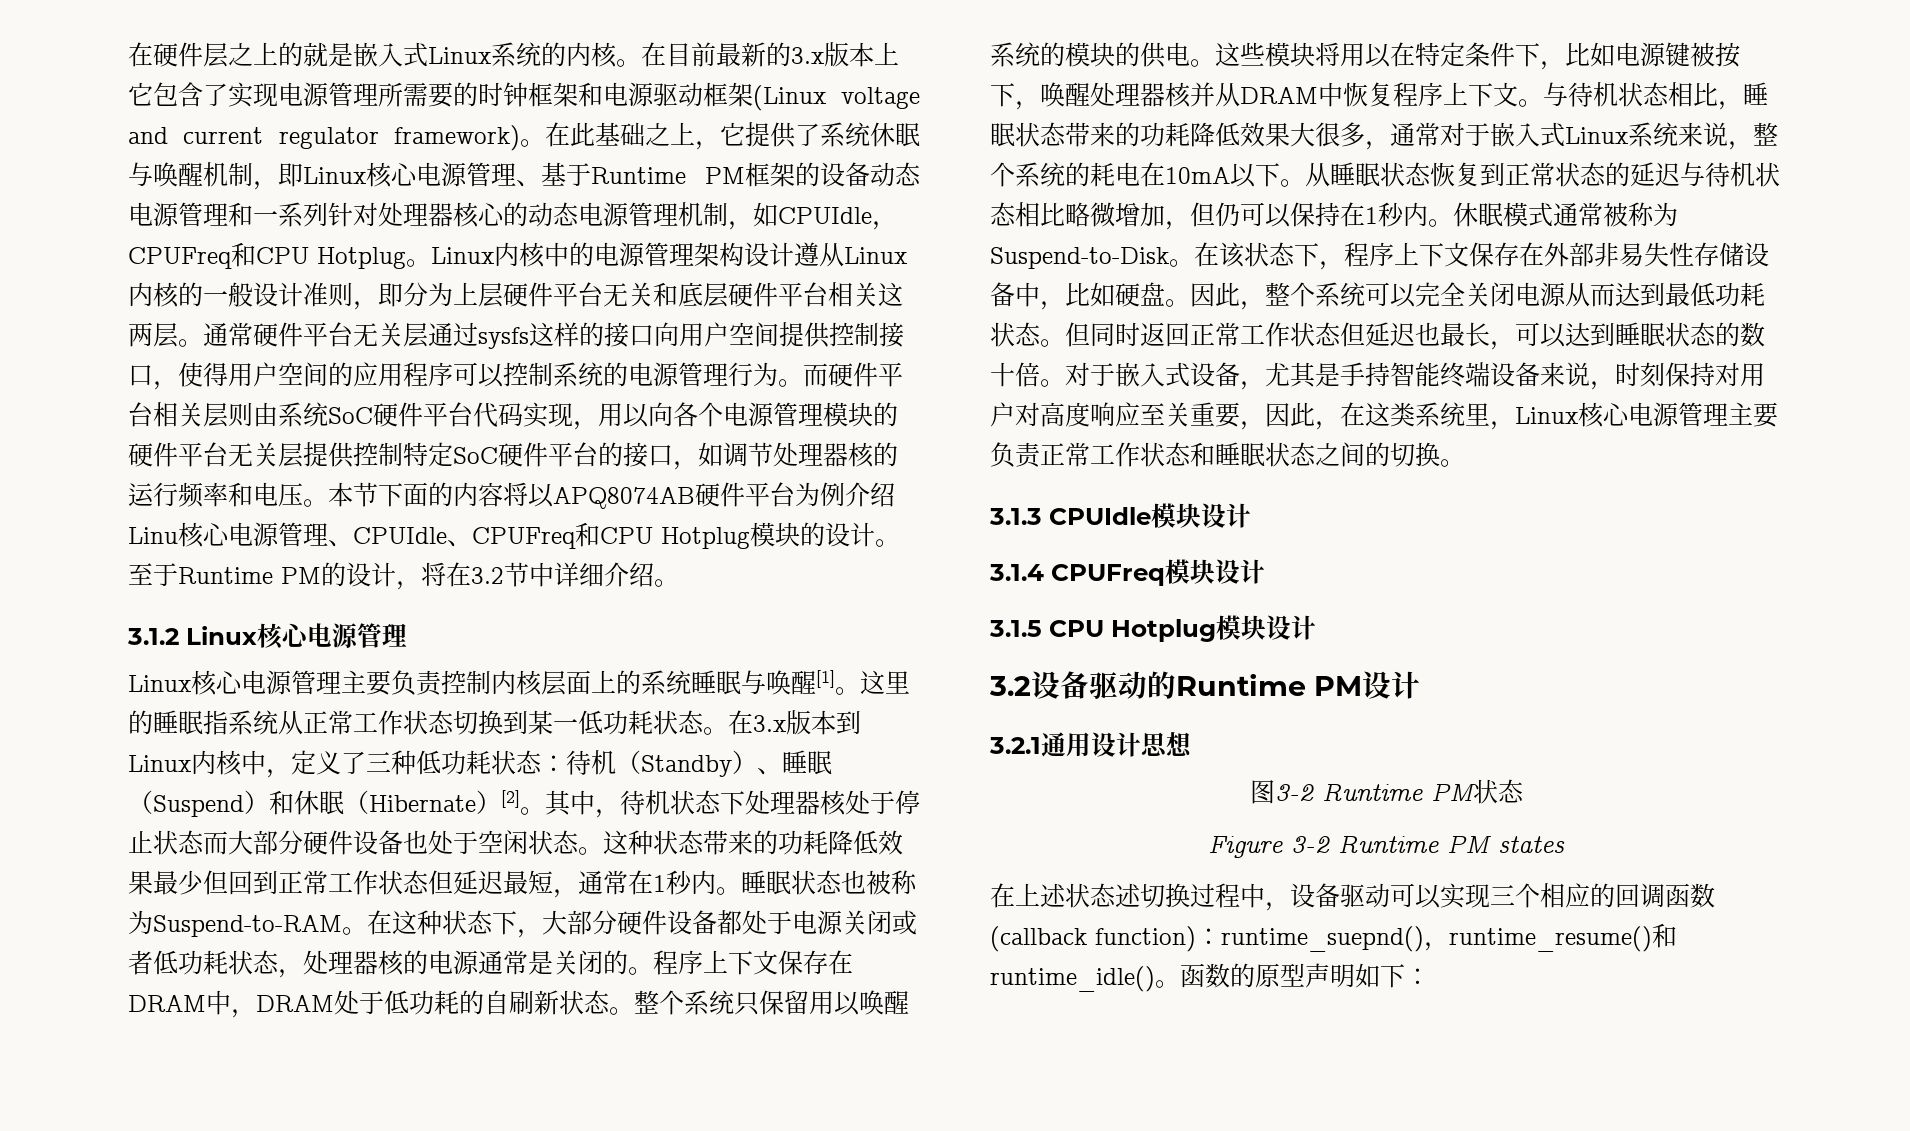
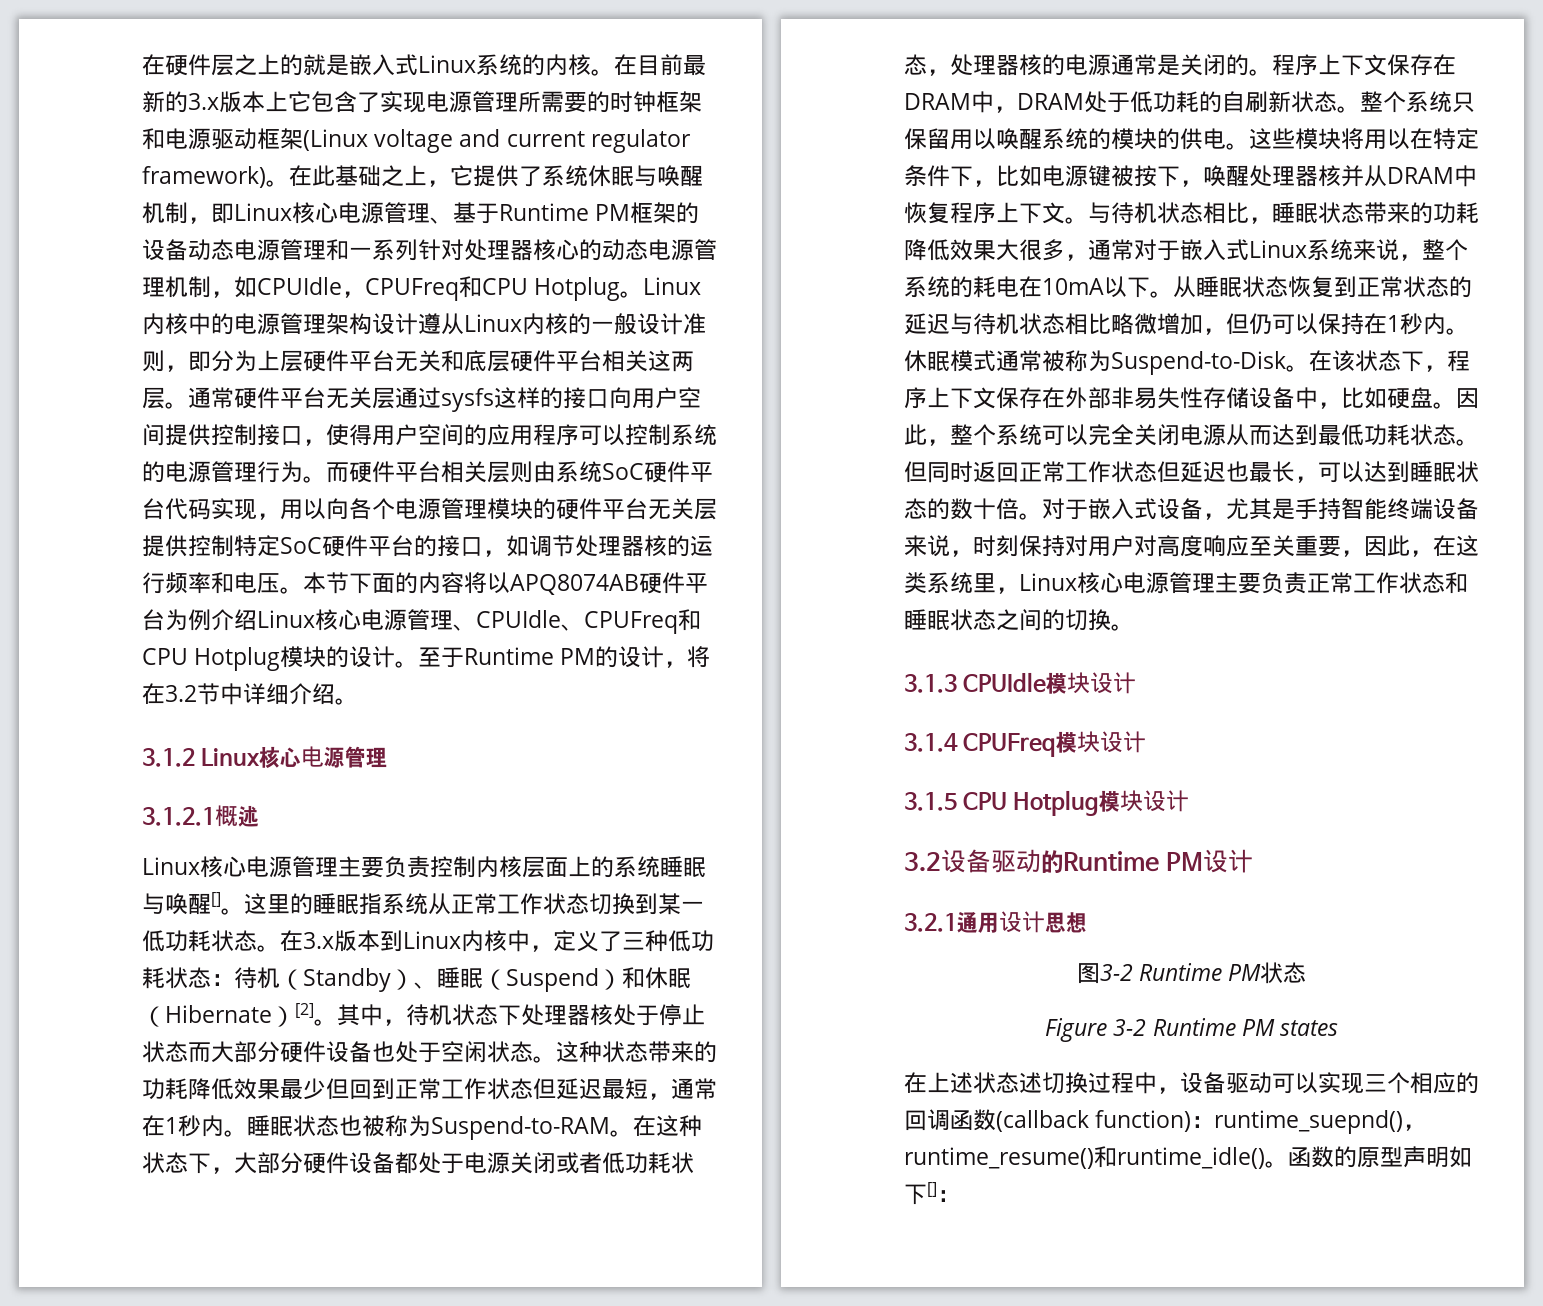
- 本节下面的内容将以APQ8074AB硬件平台为例介绍Linu核心电源管理、CPUIdle、CPUFreq和CPU Hotplug模块的设计。
+ 本节下面的内容将以APQ8074AB硬件平台为例介绍Linux核心电源管理、CPUIdle、CPUFreq和CPU Hotplug模块的设计。
+ 3.1.2.1概述
- Linux核心电源管理主要负责控制内核层面上的系统睡眠与唤醒[1]。
+ Linux核心电源管理主要负责控制内核层面上的系统睡眠与唤醒[]。
- 函数的原型声明如下：
+ 函数的原型声明如下[]：

